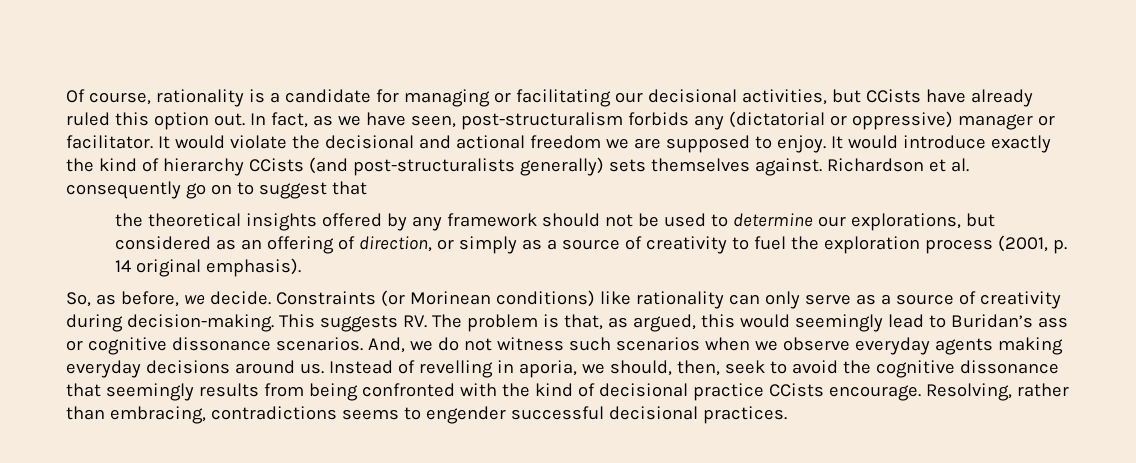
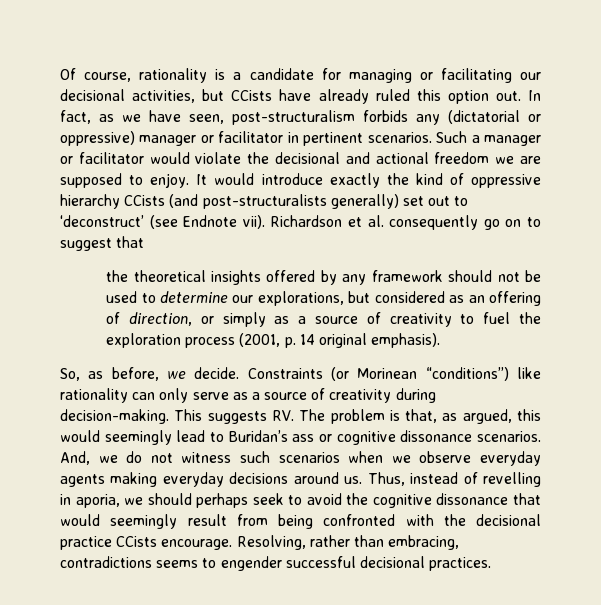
- In fact, as we have seen, post-structuralism forbids any (dictatorial or oppressive) manager or facilitator. It would violate the decisional and actional freedom we are supposed to enjoy.
+ In fact, as we have seen, post-structuralism forbids any (dictatorial or oppressive) manager or facilitator in pertinent scenarios. Such a manager or facilitator would violate the decisional and actional freedom we are supposed to enjoy.
- It would introduce exactly the kind of hierarchy CCists (and post-structuralists generally) sets themselves against.
+ It would introduce exactly the kind of oppressive hierarchy CCists (and post-structuralists generally) set out to ‘deconstruct’ (see Endnote vii).
- Constraints (or Morinean conditions) like rationality can only serve as a source of creativity during decision-making.
+ Constraints (or Morinean “conditions”) like rationality can only serve as a source of creativity during decision-making.
- Instead of revelling in aporia, we should, then, seek to avoid the cognitive dissonance that seemingly results from being confronted with the kind of decisional practice CCists encourage.
+ Thus, instead of revelling in aporia, we should perhaps seek to avoid the cognitive dissonance that would seemingly result from being confronted with the decisional practice CCists encourage.

